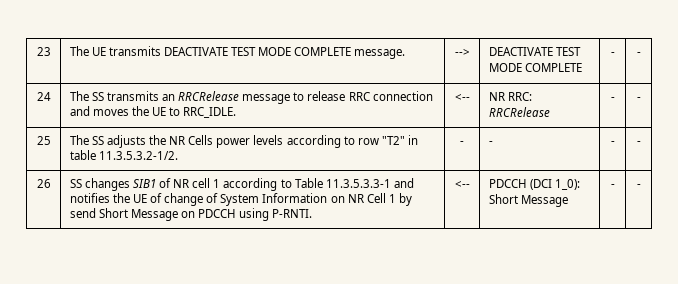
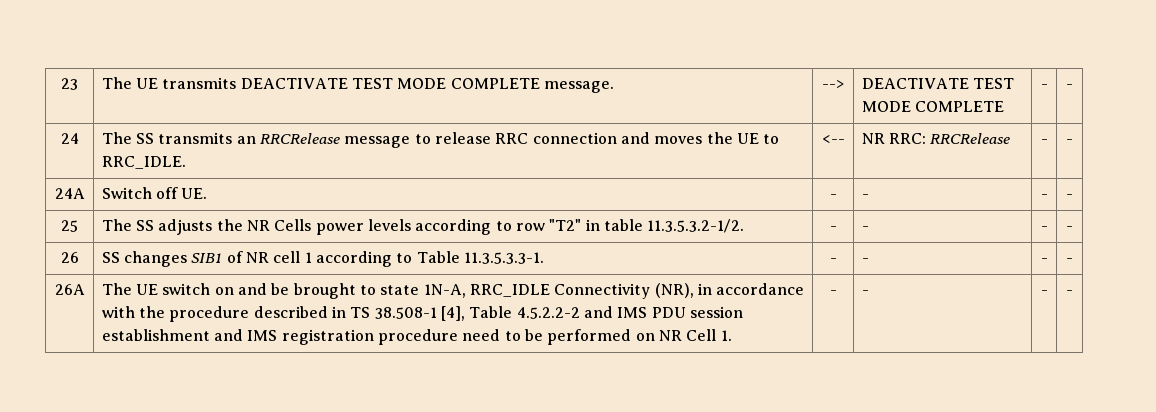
+ 24A | Switch off UE. | - | - | - | -
- SS changes SIB1 of NR cell 1 according to Table 11.3.5.3.3-1 and notifies the UE of change of System Information on NR Cell 1 by send Short Message on PDCCH using P-RNTI. | <-- | PDCCH (DCI 1_0): Short Message
+ SS changes SIB1 of NR cell 1 according to Table 11.3.5.3.3-1. | - | - | - | -
+ 26A | The UE switch on and be brought to state 1N-A, RRC_IDLE Connectivity (NR), in accordance with the procedure described in TS 38.508-1 [4], Table 4.5.2.2-2 and IMS PDU session establishment and IMS registration procedure need to be performed on NR Cell 1. | - | -

